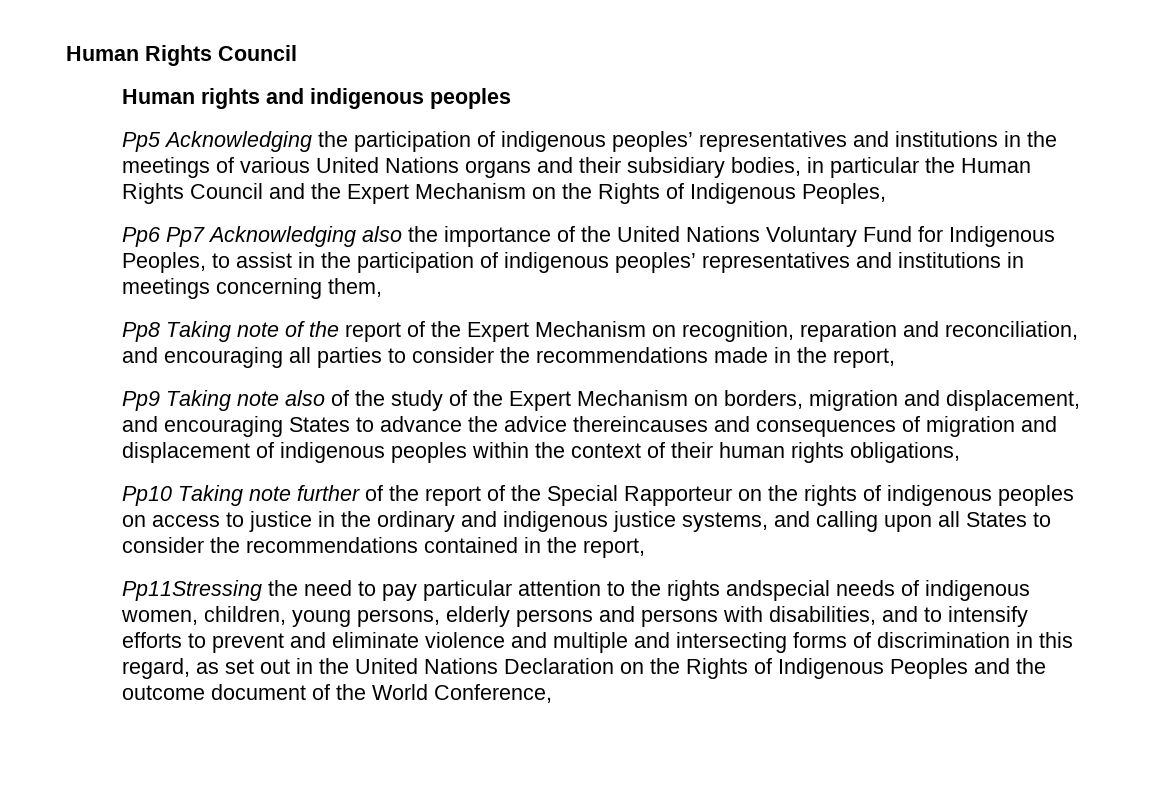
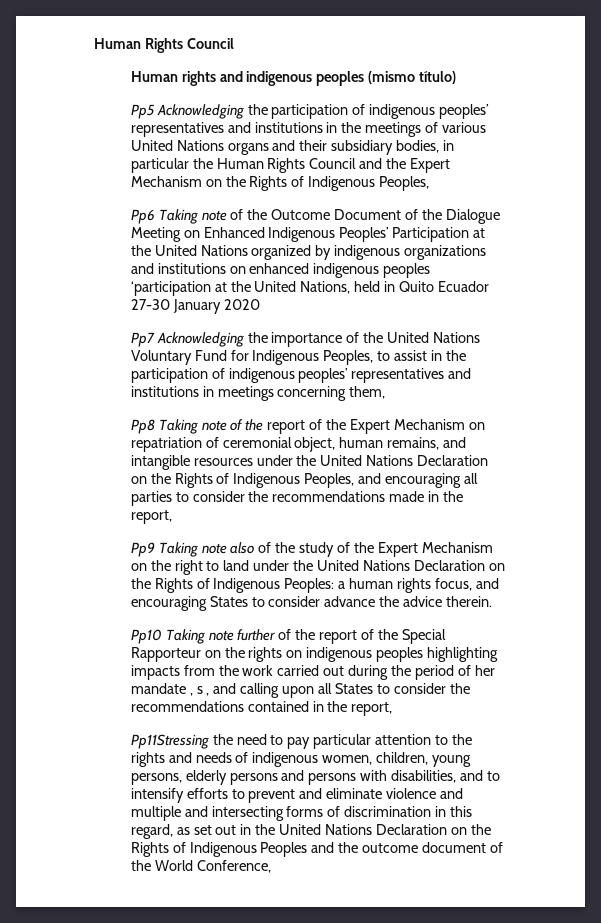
- Human rights and indigenous peoples
+ Human rights and indigenous peoples (mismo título)
- Pp6 Pp7 Acknowledging also the importance of the United Nations Voluntary Fund for Indigenous Peoples, to assist in the participation of indigenous peoples’ representatives and institutions in meetings concerning them,
+ Pp6 Taking note of the Outcome Document of the Dialogue Meeting on Enhanced Indigenous Peoples’ Participation at the United Nations organized by indigenous organizations and institutions on enhanced indigenous peoples ‘participation at the United Nations, held in Quito Ecuador 27-30 January 2020
+ Pp7 Acknowledging the importance of the United Nations Voluntary Fund for Indigenous Peoples, to assist in the participation of indigenous peoples’ representatives and institutions in meetings concerning them,
- Pp8 Taking note of the report of the Expert Mechanism on recognition, reparation and reconciliation, and encouraging all parties to consider the recommendations made in the report,
+ Pp8 Taking note of the report of the Expert Mechanism on repatriation of ceremonial object, human remains, and intangible resources under the United Nations Declaration on the Rights of Indigenous Peoples, and encouraging all parties to consider the recommendations made in the report,
- Pp9 Taking note also of the study of the Expert Mechanism on borders, migration and displacement, and encouraging States to advance the advice thereincauses and consequences of migration and displacement of indigenous peoples within the context of their human rights obligations,
+ Pp9 Taking note also of the study of the Expert Mechanism on the right to land under the United Nations Declaration on the Rights of Indigenous Peoples: a human rights focus, and encouraging States to consider advance the advice therein.
- Pp10 Taking note further of the report of the Special Rapporteur on the rights of indigenous peoples on access to justice in the ordinary and indigenous justice systems, and calling upon all States to consider the recommendations contained in the report,
+ Pp10 Taking note further of the report of the Special Rapporteur on the rights on indigenous peoples highlighting impacts from the work carried out during the period of her mandate , s , and calling upon all States to consider the recommendations contained in the report,
- Pp11Stressing the need to pay particular attention to the rights andspecial needs of indigenous women, children, young persons, elderly persons and persons with disabilities, and to intensify efforts to prevent and eliminate violence and multiple and intersecting forms of discrimination in this regard, as set out in the United Nations Declaration on the Rights of Indigenous Peoples and the outcome document of the World Conference,
+ Pp11Stressing the need to pay particular attention to the rights and needs of indigenous women, children, young persons, elderly persons and persons with disabilities, and to intensify efforts to prevent and eliminate violence and multiple and intersecting forms of discrimination in this regard, as set out in the United Nations Declaration on the Rights of Indigenous Peoples and the outcome document of the World Conference,

